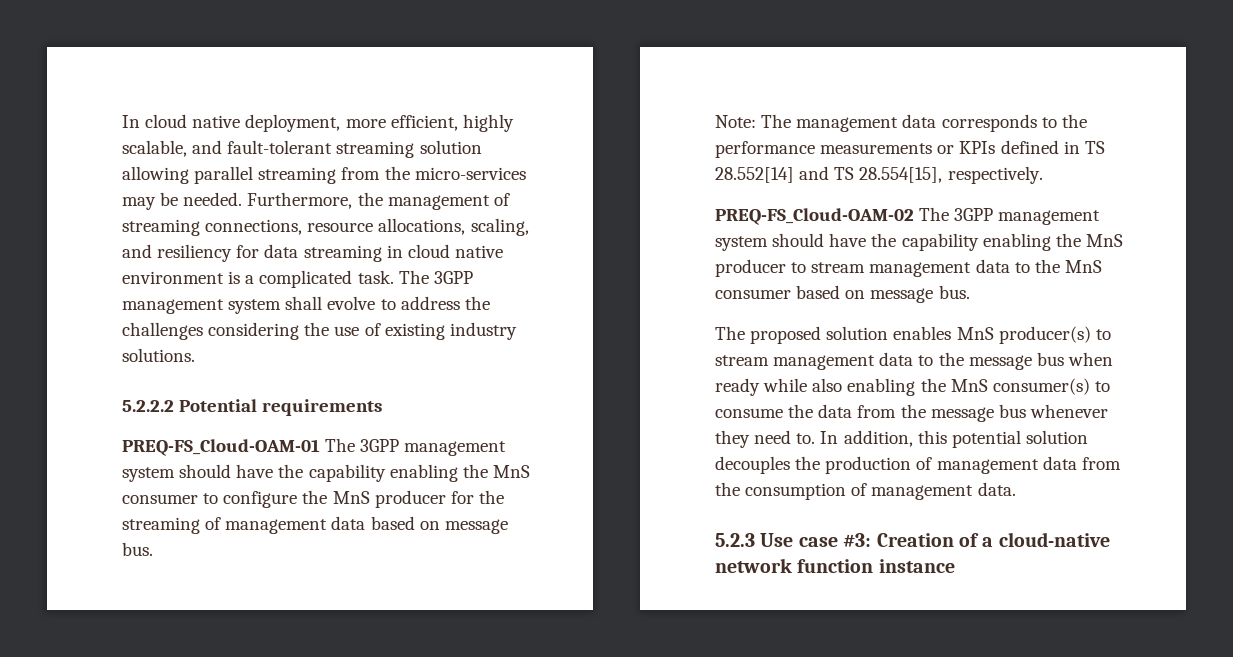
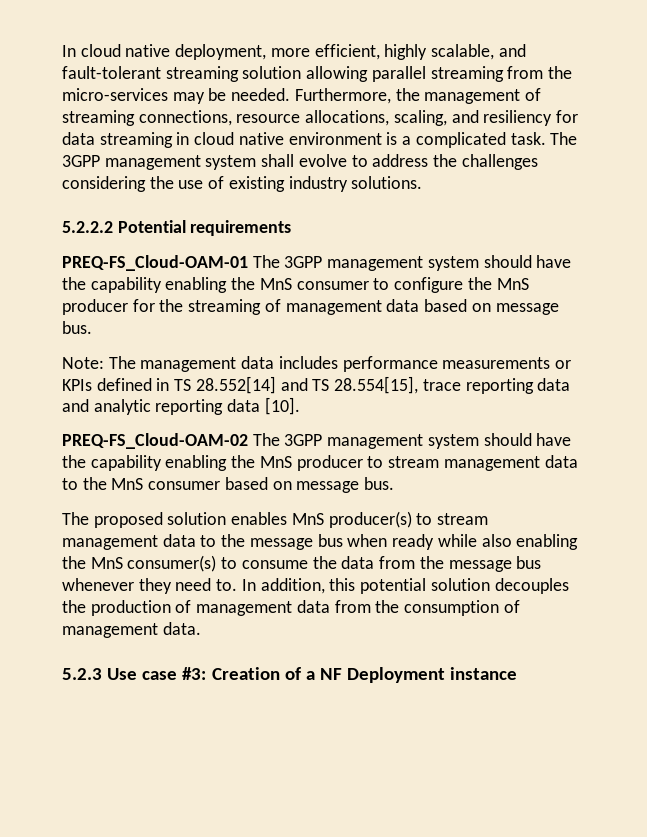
- Note: The management data corresponds to the performance measurements or KPIs defined in TS 28.552[14] and TS 28.554[15], respectively.
+ Note: The management data includes performance measurements or KPIs defined in TS 28.552[14] and TS 28.554[15], trace reporting data and analytic reporting data [10].
- 5.2.3 Use case #3: Creation of a cloud-native network function instance
+ 5.2.3 Use case #3: Creation of a NF Deployment instance

